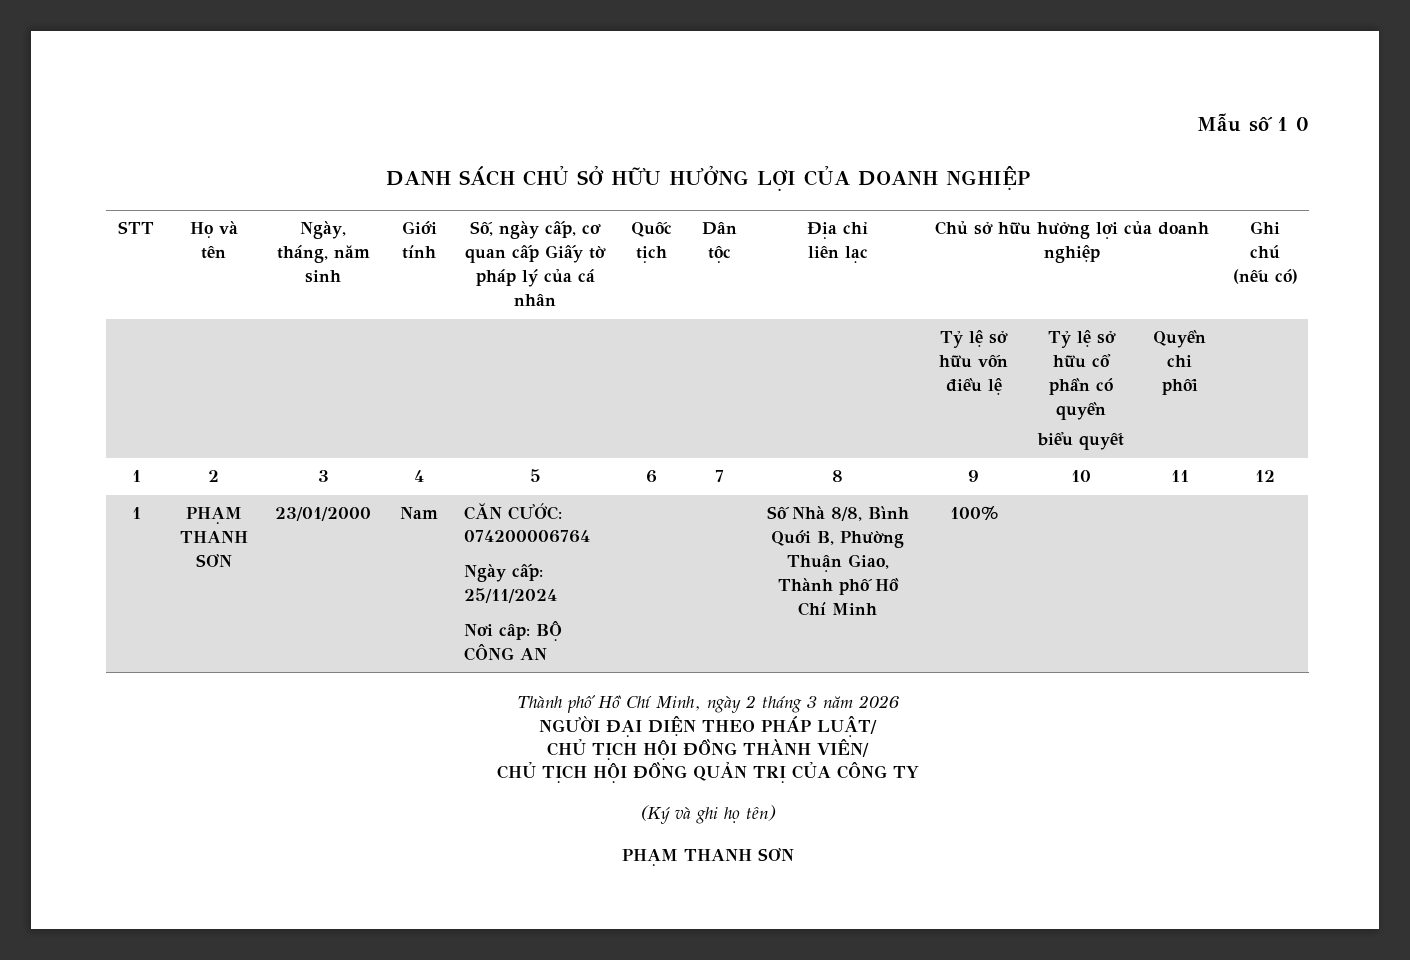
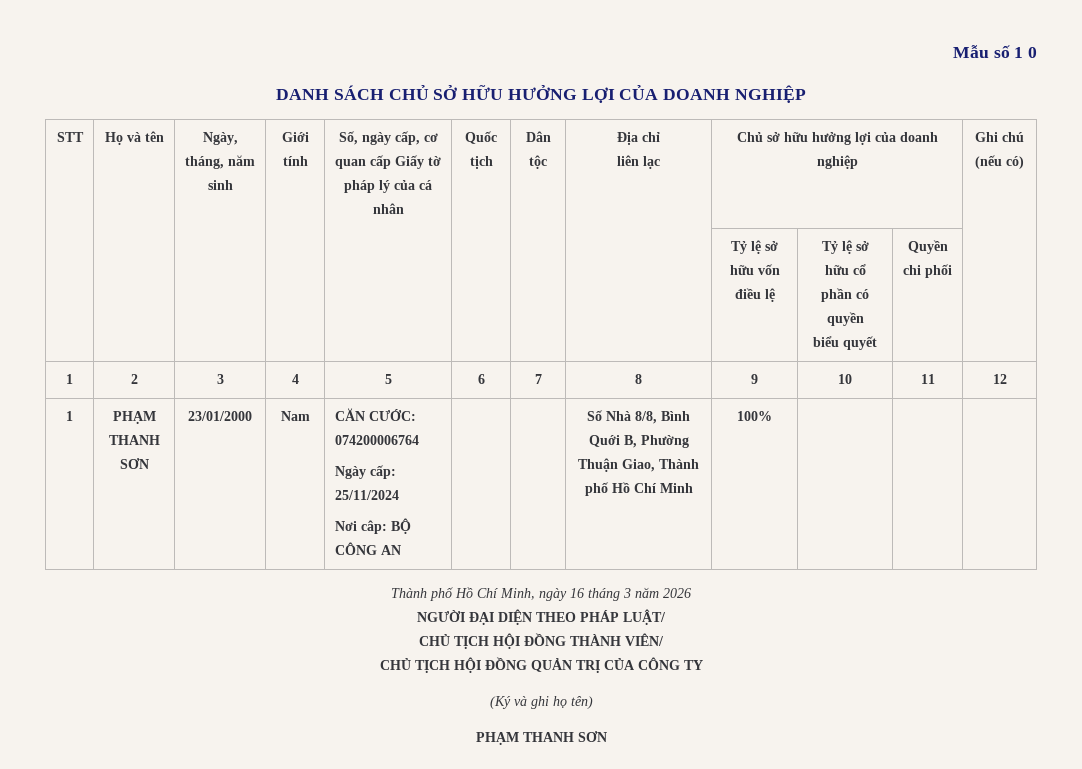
- Thành phố Hồ Chí Minh, ngày 2 tháng 3 năm 2026
+ Thành phố Hồ Chí Minh, ngày 16 tháng 3 năm 2026

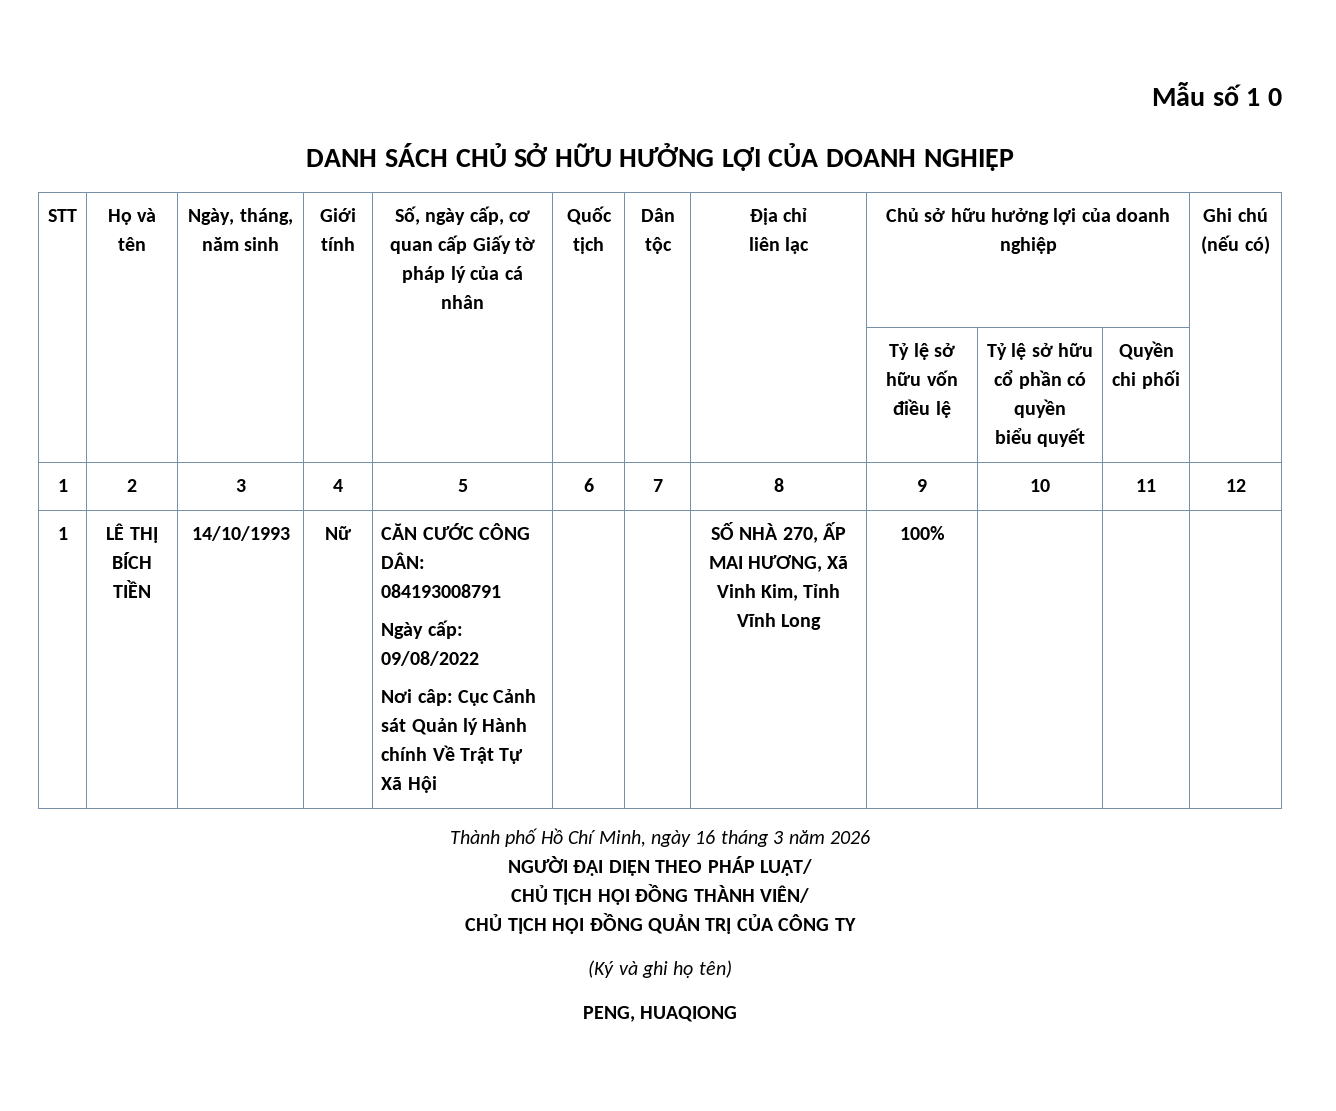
- PHẠM THANH SƠN | 23/01/2000 | Nam | CĂN CƯỚC: 074200006764
+ LÊ THỊ BÍCH TIỀN | 14/10/1993 | Nữ | CĂN CƯỚC CÔNG DÂN: 084193008791
- Ngày cấp: 25/11/2024
+ Ngày cấp: 09/08/2022
- Nơi câp: BỘ CÔNG AN | | | Số Nhà 8/8, Bình Quới B, Phường Thuận Giao, Thành phố Hồ Chí Minh
+ Nơi câp: Cục Cảnh sát Quản lý Hành chính Về Trật Tự Xã Hội | | | SỐ NHÀ 270, ẤP MAI HƯƠNG, Xã Vinh Kim, Tỉnh Vĩnh Long
  (Ký và ghi họ tên)
- PHẠM THANH SƠN
+ PENG, HUAQIONG

